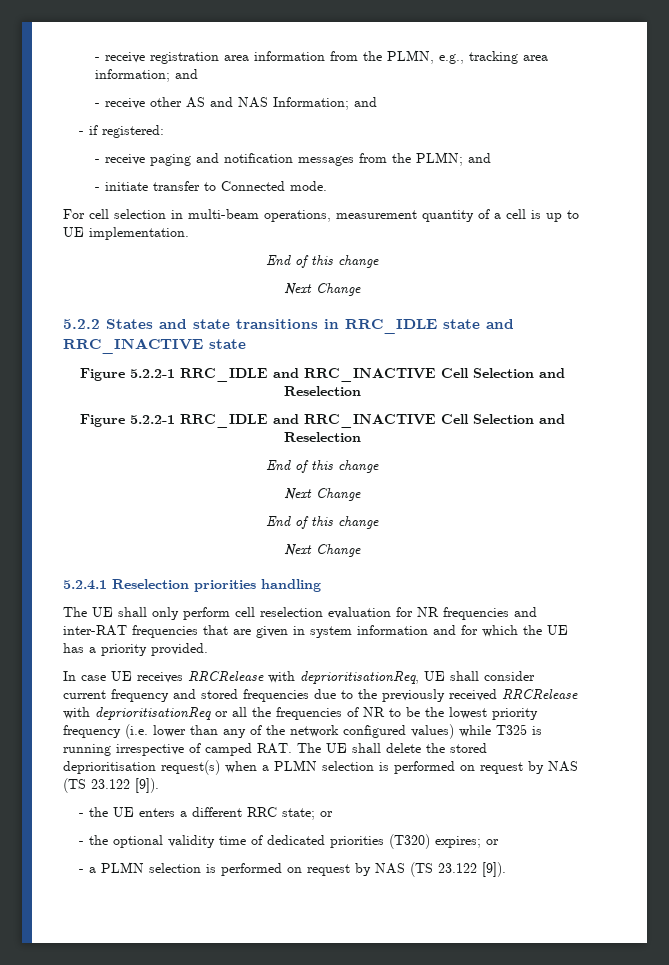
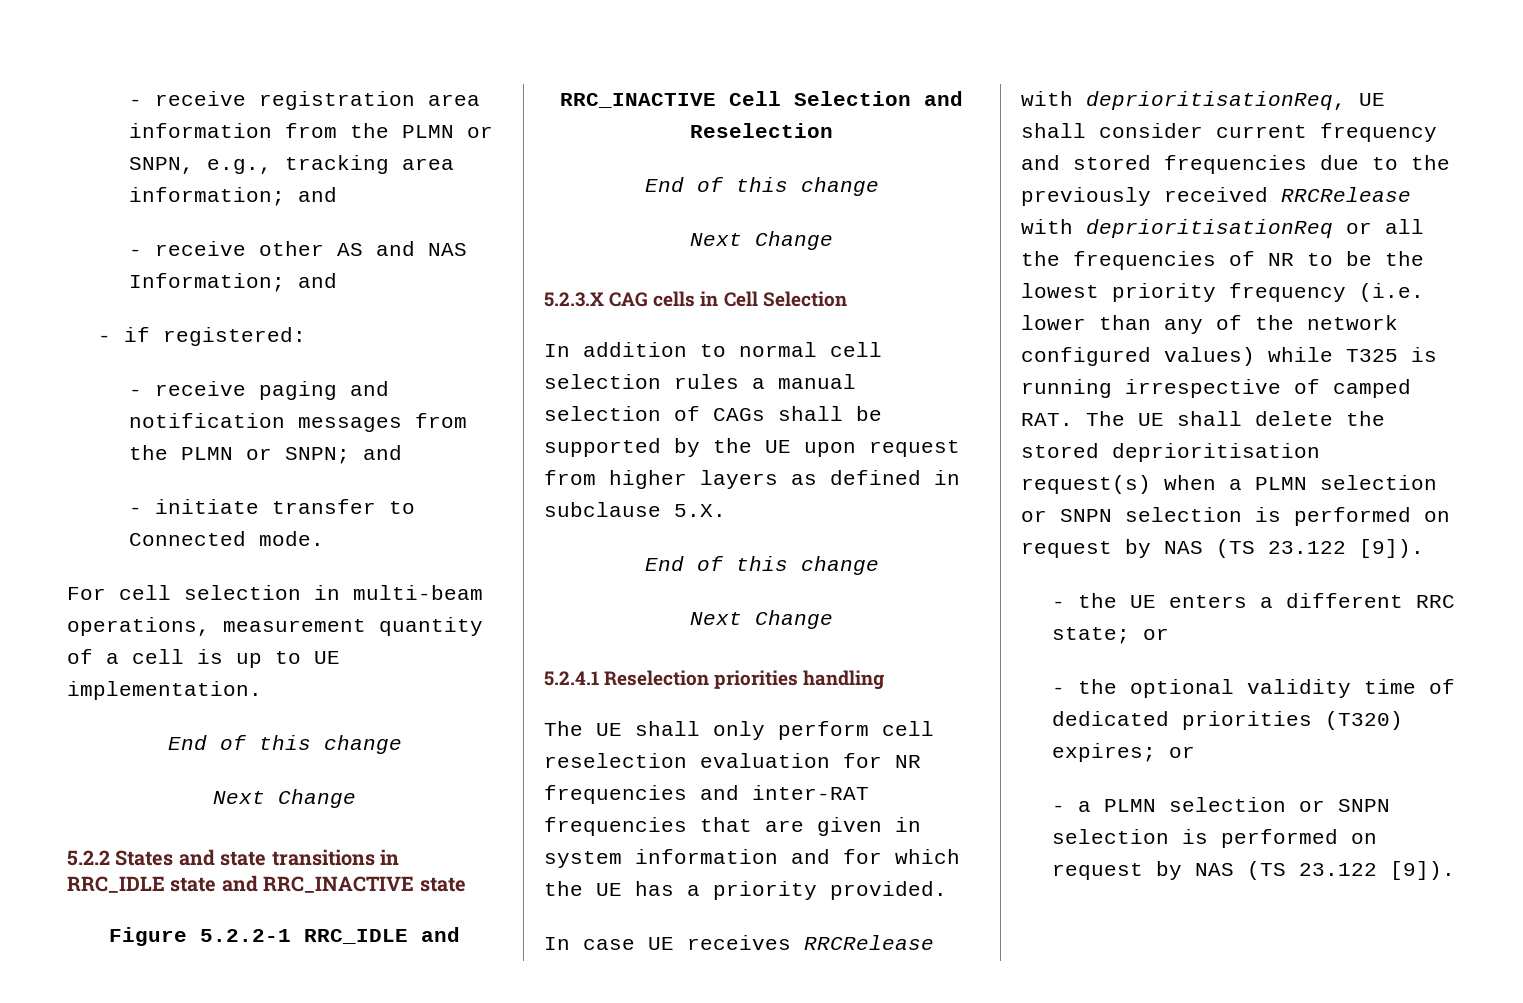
- - receive registration area information from the PLMN, e.g., tracking area information; and
+ - receive registration area information from the PLMN or SNPN, e.g., tracking area information; and
- - receive paging and notification messages from the PLMN; and
+ - receive paging and notification messages from the PLMN or SNPN; and
  5.2.2 States and state transitions in RRC_IDLE state and RRC_INACTIVE state
- Figure 5.2.2-1 RRC_IDLE and RRC_INACTIVE Cell Selection and Reselection
  Figure 5.2.2-1 RRC_IDLE and RRC_INACTIVE Cell Selection and Reselection
  End of this change
  Next Change
+ 5.2.3.X CAG cells in Cell Selection
+ In addition to normal cell selection rules a manual selection of CAGs shall be supported by the UE upon request from higher layers as defined in subclause 5.X.
- In case UE receives RRCRelease with deprioritisationReq, UE shall consider current frequency and stored frequencies due to the previously received RRCRelease with deprioritisationReq or all the frequencies of NR to be the lowest priority frequency (i.e. lower than any of the network configured values) while T325 is running irrespective of camped RAT. The UE shall delete the stored deprioritisation request(s) when a PLMN selection is performed on request by NAS (TS 23.122 [9]).
+ In case UE receives RRCRelease with deprioritisationReq, UE shall consider current frequency and stored frequencies due to the previously received RRCRelease with deprioritisationReq or all the frequencies of NR to be the lowest priority frequency (i.e. lower than any of the network configured values) while T325 is running irrespective of camped RAT. The UE shall delete the stored deprioritisation request(s) when a PLMN selection or SNPN selection is performed on request by NAS (TS 23.122 [9]).
- - a PLMN selection is performed on request by NAS (TS 23.122 [9]).
+ - a PLMN selection or SNPN selection is performed on request by NAS (TS 23.122 [9]).

